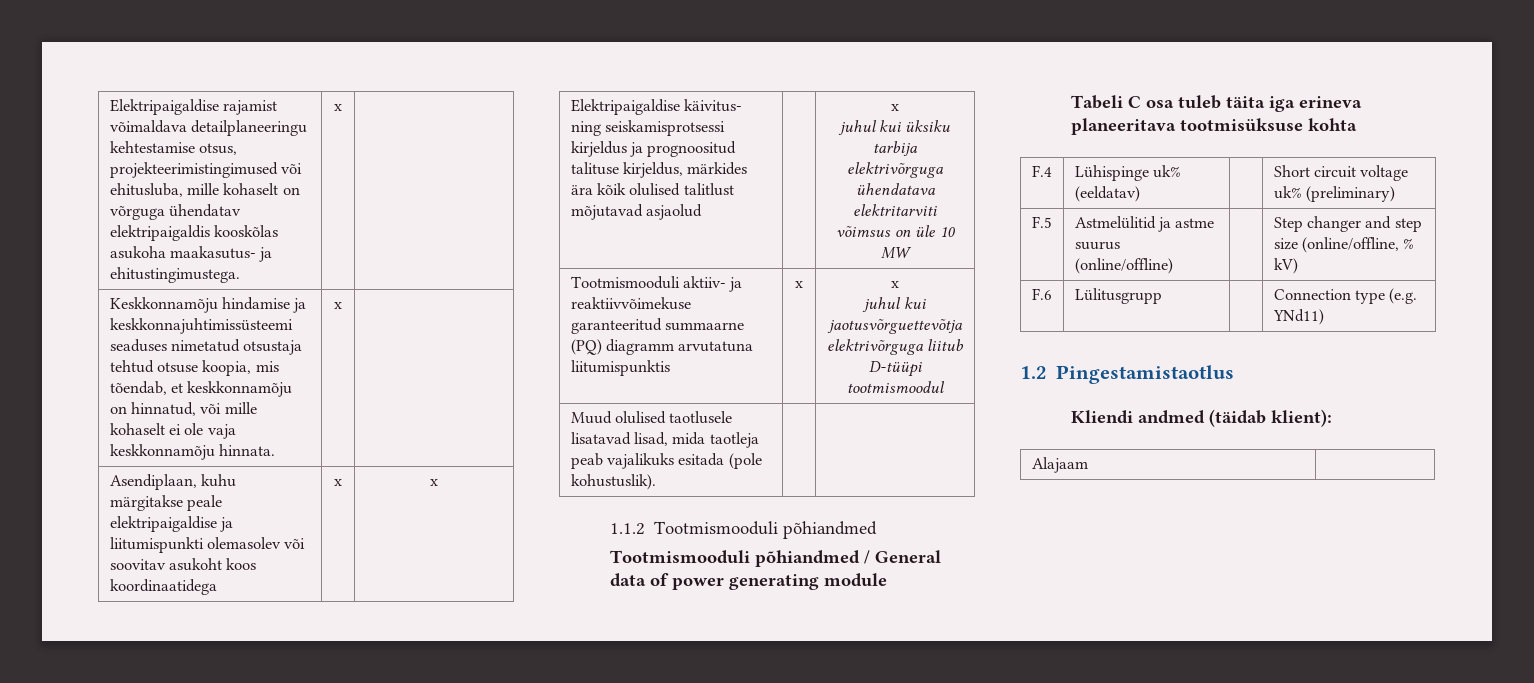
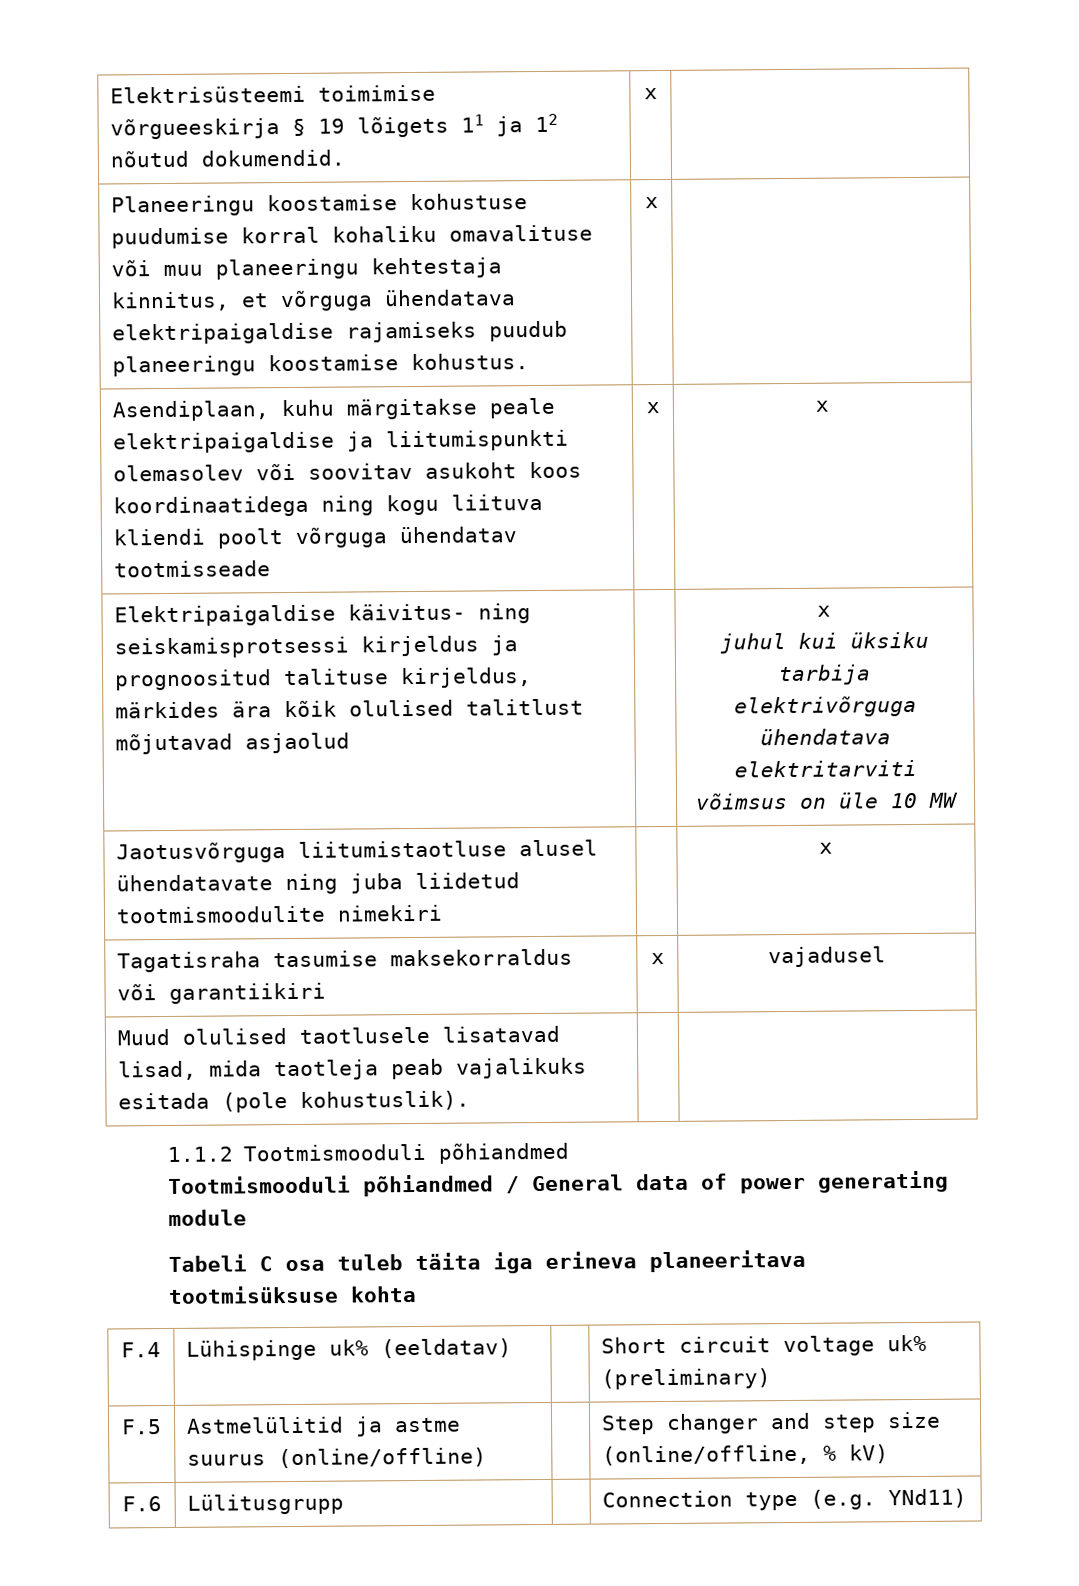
- Elektripaigaldise rajamist võimaldava detailplaneeringu kehtestamise otsus, projekteerimistingimused või ehitusluba, mille kohaselt on võrguga ühendatav elektripaigaldis kooskõlas asukoha maakasutus- ja ehitustingimustega. | x |
- Keskkonnamõju hindamise ja keskkonnajuhtimissüsteemi seaduses nimetatud otsustaja tehtud otsuse koopia, mis tõendab, et keskkonnamõju on hinnatud, või mille kohaselt ei ole vaja keskkonnamõju hinnata. | x |
+ Elektrisüsteemi toimimise võrgueeskirja § 19 lõigets 11 ja 12 nõutud dokumendid. | x |
+ Planeeringu koostamise kohustuse puudumise korral kohaliku omavalituse või muu planeeringu kehtestaja kinnitus, et võrguga ühendatava elektripaigaldise rajamiseks puudub planeeringu koostamise kohustus. | x |
- Asendiplaan, kuhu märgitakse peale elektripaigaldise ja liitumispunkti olemasolev või soovitav asukoht koos koordinaatidega | x | x
+ Asendiplaan, kuhu märgitakse peale elektripaigaldise ja liitumispunkti olemasolev või soovitav asukoht koos koordinaatidega ning kogu liituva kliendi poolt võrguga ühendatav tootmisseade | x | x
- Tootmismooduli aktiiv- ja reaktiivvõimekuse garanteeritud summaarne (PQ) diagramm arvutatuna liitumispunktis | x | x
- juhul kui jaotusvõrguettevõtja elektrivõrguga liitub D-tüüpi tootmismoodul
+ Jaotusvõrguga liitumistaotluse alusel ühendatavate ning juba liidetud tootmismoodulite nimekiri | | x
+ Tagatisraha tasumise maksekorraldus või garantiikiri | x | vajadusel
- 1.2 Pingestamistaotlus
- Kliendi andmed (täidab klient):
- Alajaam |

